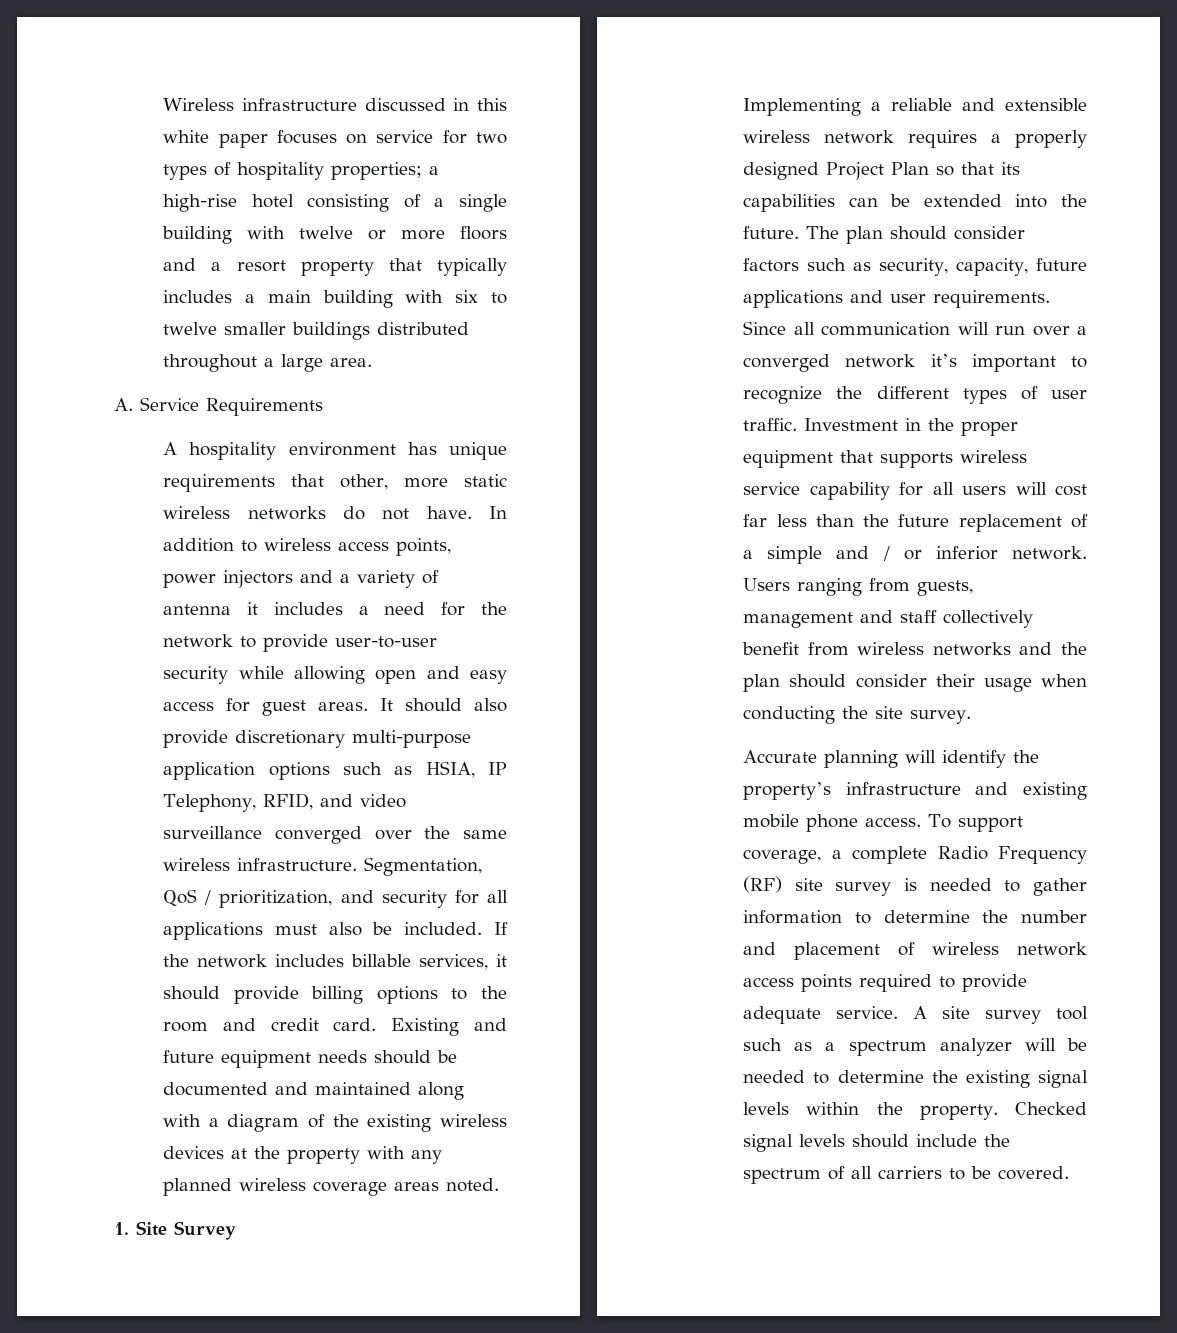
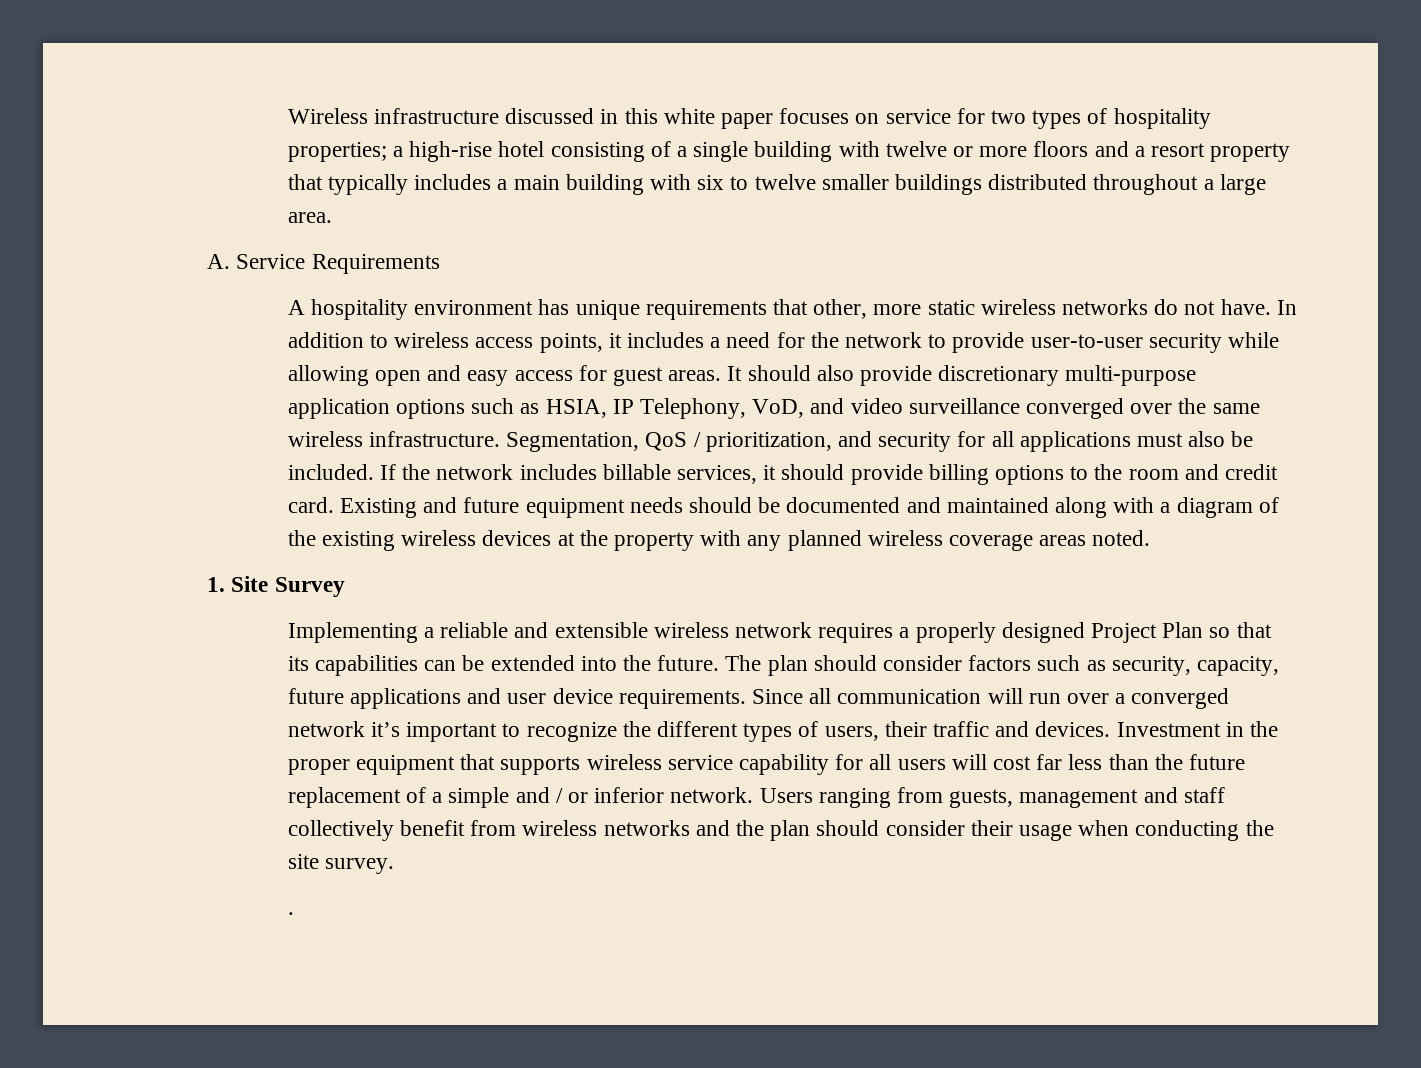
- In addition to wireless access points, power injectors and a variety of antenna it includes a need for the network to provide user-to-user security while allowing open and easy access for guest areas.
+ In addition to wireless access points, it includes a need for the network to provide user-to-user security while allowing open and easy access for guest areas.
- It should also provide discretionary multi-purpose application options such as HSIA, IP Telephony, RFID, and video surveillance converged over the same wireless infrastructure.
+ It should also provide discretionary multi-purpose application options such as HSIA, IP Telephony, VoD, and video surveillance converged over the same wireless infrastructure.
- The plan should consider factors such as security, capacity, future applications and user requirements.
+ The plan should consider factors such as security, capacity, future applications and user device requirements.
- Since all communication will run over a converged network it’s important to recognize the different types of user traffic.
+ Since all communication will run over a converged network it’s important to recognize the different types of users, their traffic and devices.
- Accurate planning will identify the property’s infrastructure and existing mobile phone access. To support coverage, a complete Radio Frequency (RF) site survey is needed to gather information to determine the number and placement of wireless network access points required to provide adequate service. A site survey tool such as a spectrum analyzer will be needed to determine the existing signal levels within the property. Checked signal levels should include the spectrum of all carriers to be covered.
+ .

